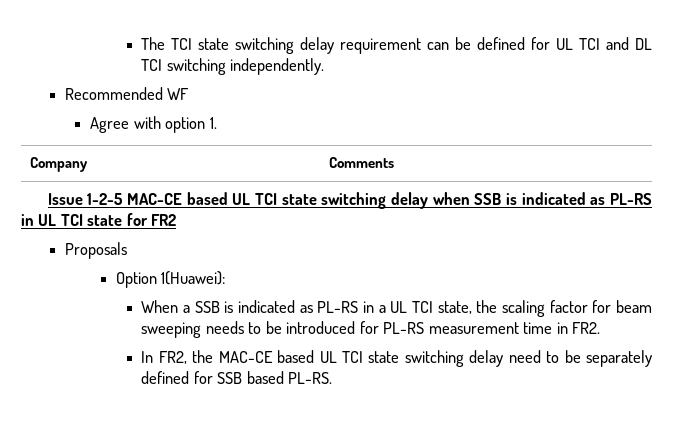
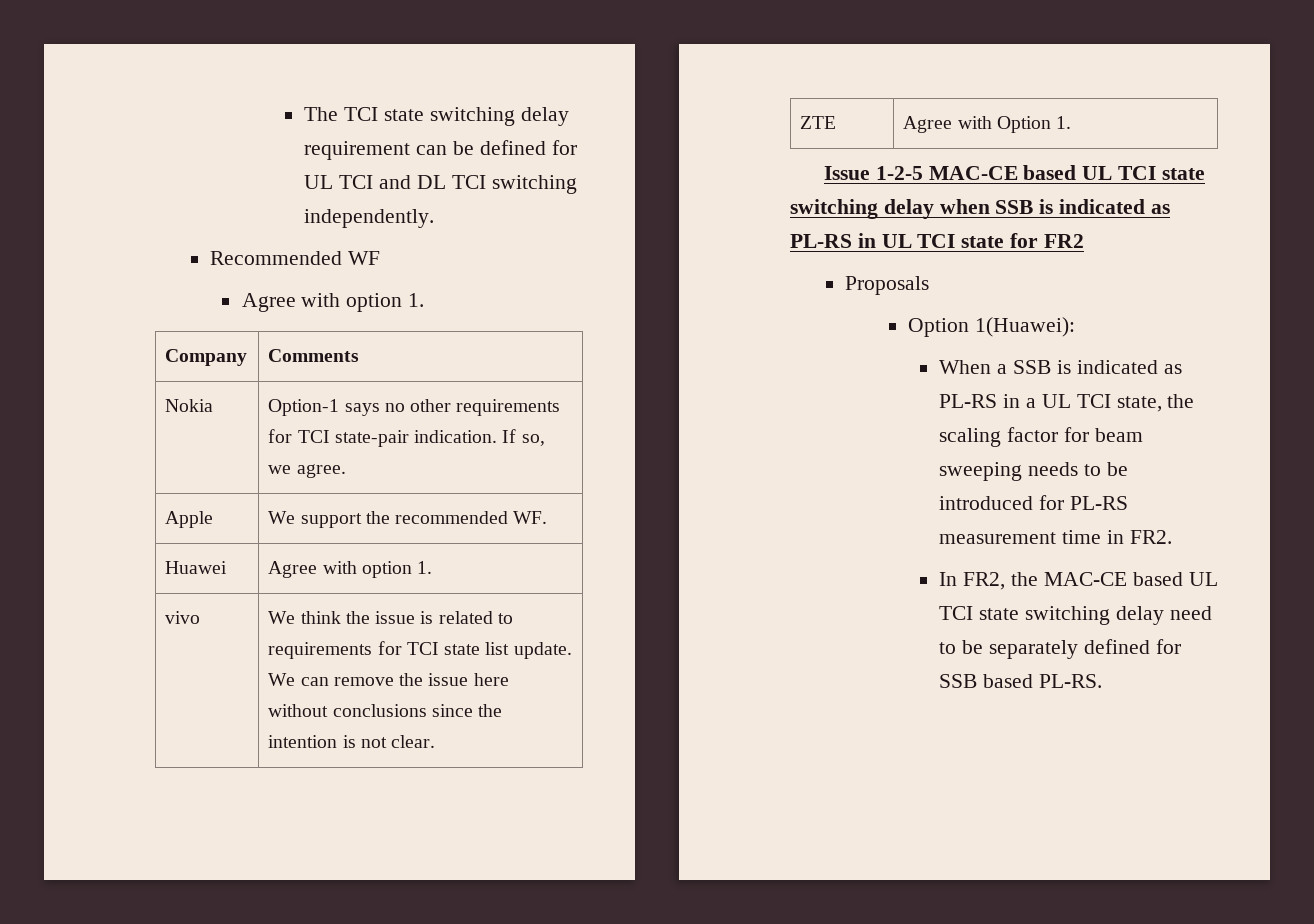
+ Nokia | Option-1 says no other requirements for TCI state-pair indication. If so, we agree.
+ Apple | We support the recommended WF.
+ Huawei | Agree with option 1.
+ vivo | We think the issue is related to requirements for TCI state list update. We can remove the issue here without conclusions since the intention is not clear.
+ ZTE | Agree with Option 1.

